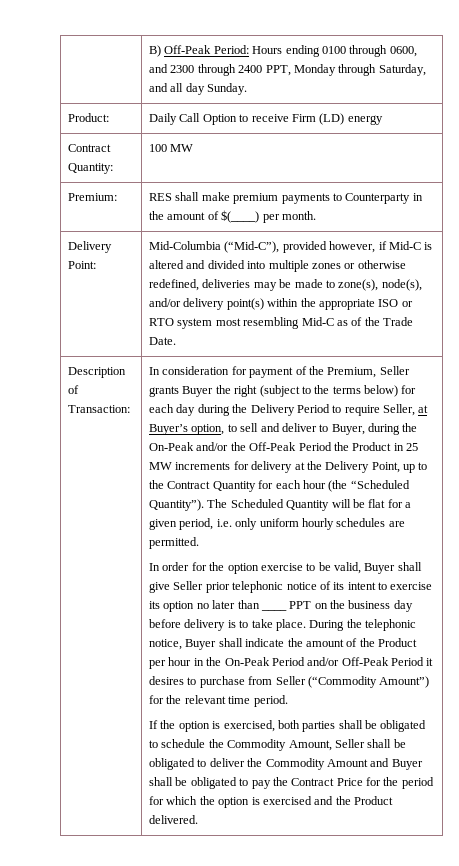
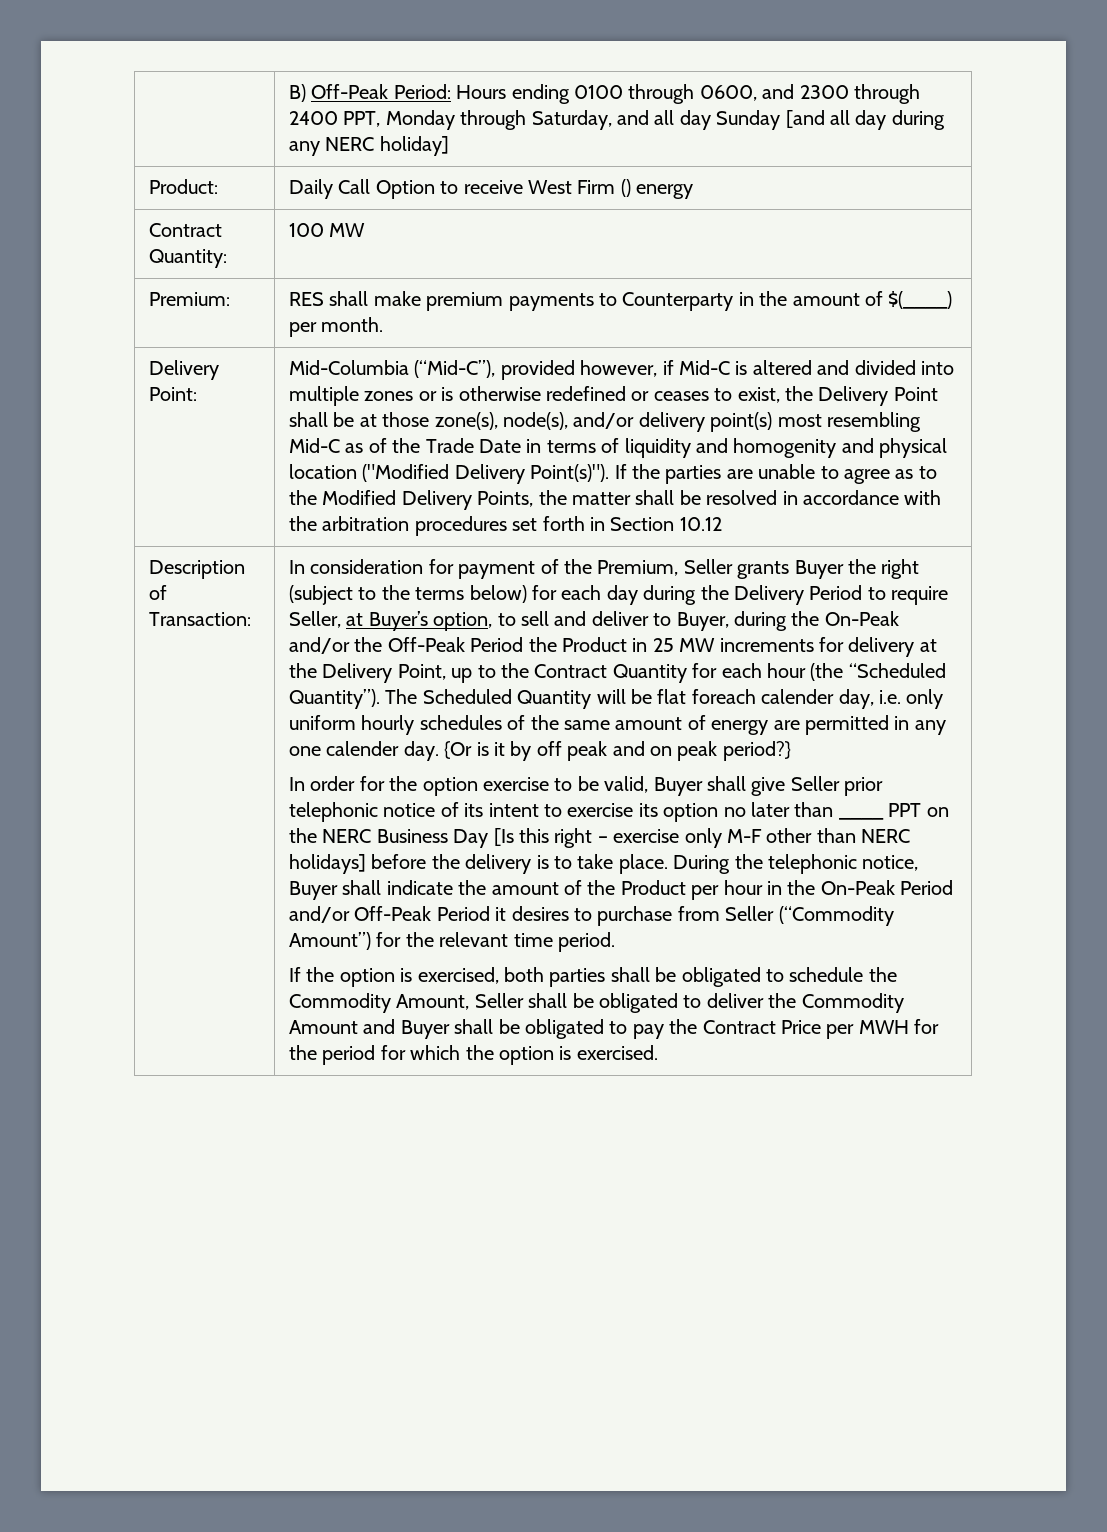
- | B) Off-Peak Period: Hours ending 0100 through 0600, and 2300 through 2400 PPT, Monday through Saturday, and all day Sunday.
+ | B) Off-Peak Period: Hours ending 0100 through 0600, and 2300 through 2400 PPT, Monday through Saturday, and all day Sunday [and all day during any NERC holiday]
- Product: | Daily Call Option to receive Firm (LD) energy
+ Product: | Daily Call Option to receive West Firm () energy
- Mid-Columbia (“Mid-C”), provided however, if Mid-C is altered and divided into multiple zones or otherwise redefined, deliveries may be made to zone(s), node(s), and/or delivery point(s) within the appropriate ISO or RTO system most resembling Mid-C as of the Trade Date.
+ Mid-Columbia (“Mid-C”), provided however, if Mid-C is altered and divided into multiple zones or is otherwise redefined or ceases to exist, the Delivery Point shall be at those zone(s), node(s), and/or delivery point(s) most resembling Mid-C as of the Trade Date in terms of liquidity and homogenity and physical location ("Modified Delivery Point(s)"). If the parties are unable to agree as to the Modified Delivery Points, the matter shall be resolved in accordance with the arbitration procedures set forth in Section 10.12
- The Scheduled Quantity will be flat for a given period, i.e. only uniform hourly schedules are permitted.
+ The Scheduled Quantity will be flat foreach calender day, i.e. only uniform hourly schedules of the same amount of energy are permitted in any one calender day. {Or is it by off peak and on peak period?}
- In order for the option exercise to be valid, Buyer shall give Seller prior telephonic notice of its intent to exercise its option no later than ____ PPT on the business day before delivery is to take place.
+ In order for the option exercise to be valid, Buyer shall give Seller prior telephonic notice of its intent to exercise its option no later than ____ PPT on the NERC Business Day [Is this right – exercise only M-F other than NERC holidays] before the delivery is to take place.
- If the option is exercised, both parties shall be obligated to schedule the Commodity Amount, Seller shall be obligated to deliver the Commodity Amount and Buyer shall be obligated to pay the Contract Price for the period for which the option is exercised and the Product delivered.
+ If the option is exercised, both parties shall be obligated to schedule the Commodity Amount, Seller shall be obligated to deliver the Commodity Amount and Buyer shall be obligated to pay the Contract Price per MWH for the period for which the option is exercised.

